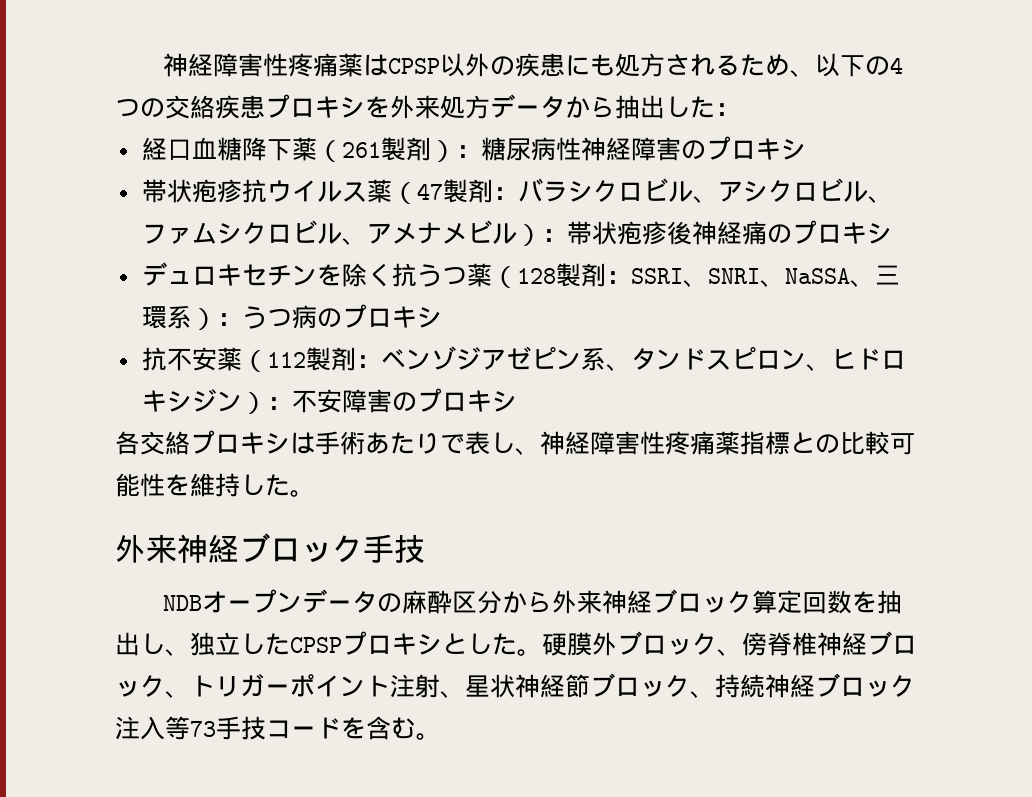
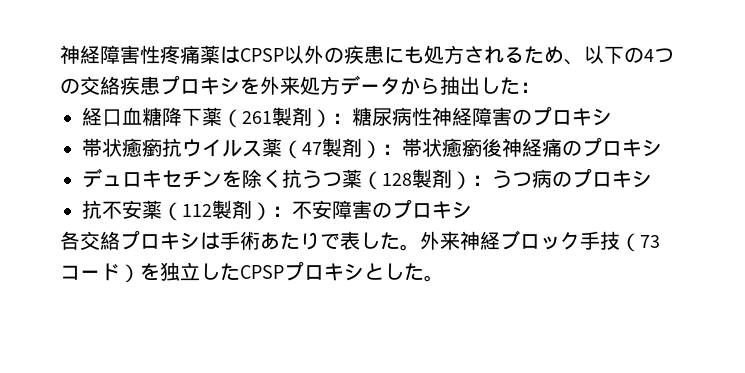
- 帯状疱疹抗ウイルス薬（47製剤：バラシクロビル、アシクロビル、ファムシクロビル、アメナメビル）：帯状疱疹後神経痛のプロキシ
+ 帯状癒瘹抗ウイルス薬（47製剤）：帯状癒瘹後神経痛のプロキシ
- デュロキセチンを除く抗うつ薬（128製剤：SSRI、SNRI、NaSSA、三環系）：うつ病のプロキシ
+ デュロキセチンを除く抗うつ薬（128製剤）：うつ病のプロキシ
- 抗不安薬（112製剤：ベンゾジアゼピン系、タンドスピロン、ヒドロキシジン）：不安障害のプロキシ
+ 抗不安薬（112製剤）：不安障害のプロキシ
- 各交絡プロキシは手術あたりで表し、神経障害性疼痛薬指標との比較可能性を維持した。
- 外来神経ブロック手技
- NDBオープンデータの麻酔区分から外来神経ブロック算定回数を抽出し、独立したCPSPプロキシとした。硬膜外ブロック、傍脊椎神経ブロック、トリガーポイント注射、星状神経節ブロック、持続神経ブロック注入等73手技コードを含む。
+ 各交絡プロキシは手術あたりで表した。外来神経ブロック手技（73コード）を独立したCPSPプロキシとした。

